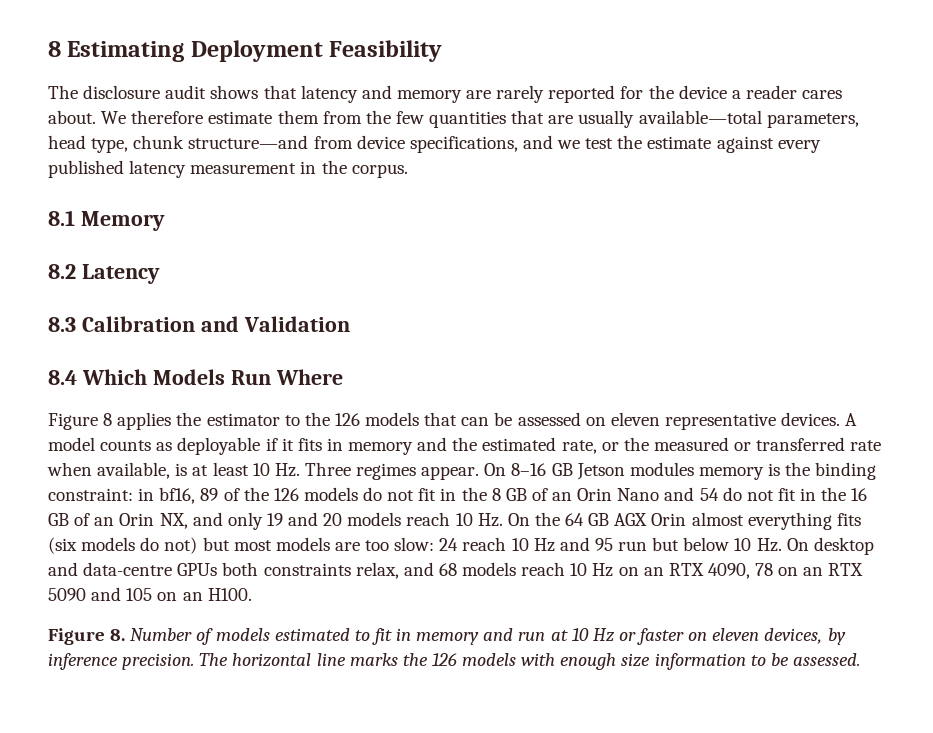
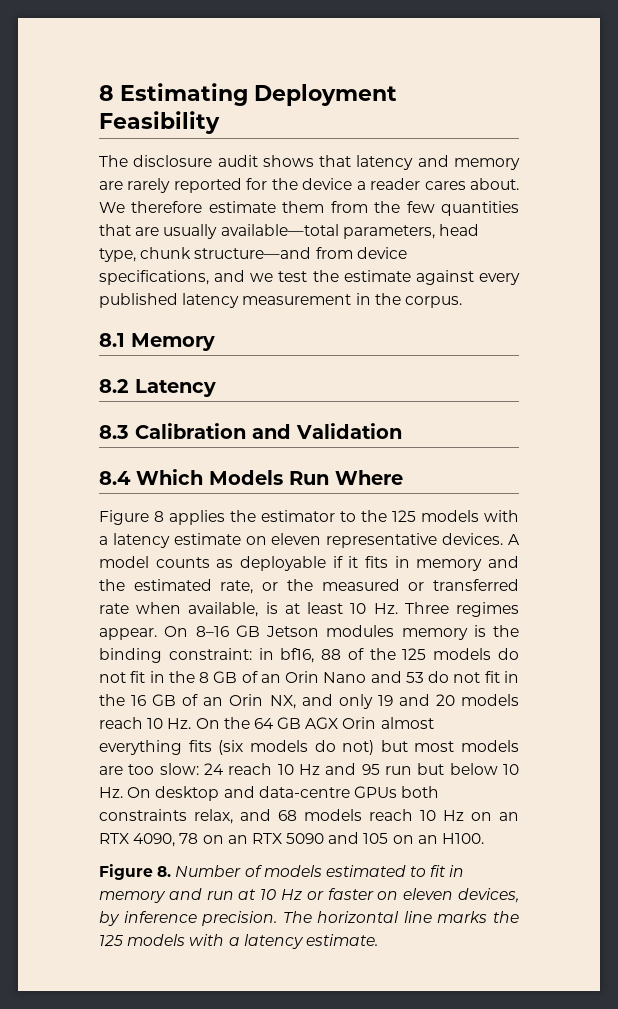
- Figure 8 applies the estimator to the 126 models that can be assessed on eleven representative devices.
+ Figure 8 applies the estimator to the 125 models with a latency estimate on eleven representative devices.
- in bf16, 89 of the 126 models do not fit in the 8 GB of an Orin Nano and 54 do not fit in the 16 GB of an Orin NX, and only 19 and 20 models reach 10 Hz. On the 64 GB AGX Orin almost everything fits (six models do not) but most models are too slow:
+ in bf16, 88 of the 125 models do not fit in the 8 GB of an Orin Nano and 53 do not fit in the 16 GB of an Orin NX, and only 19 and 20 models reach 10 Hz. On the 64 GB AGX Orin almost everything fits (six models do not) but most models are too slow:
- The horizontal line marks the 126 models with enough size information to be assessed.
+ The horizontal line marks the 125 models with a latency estimate.

